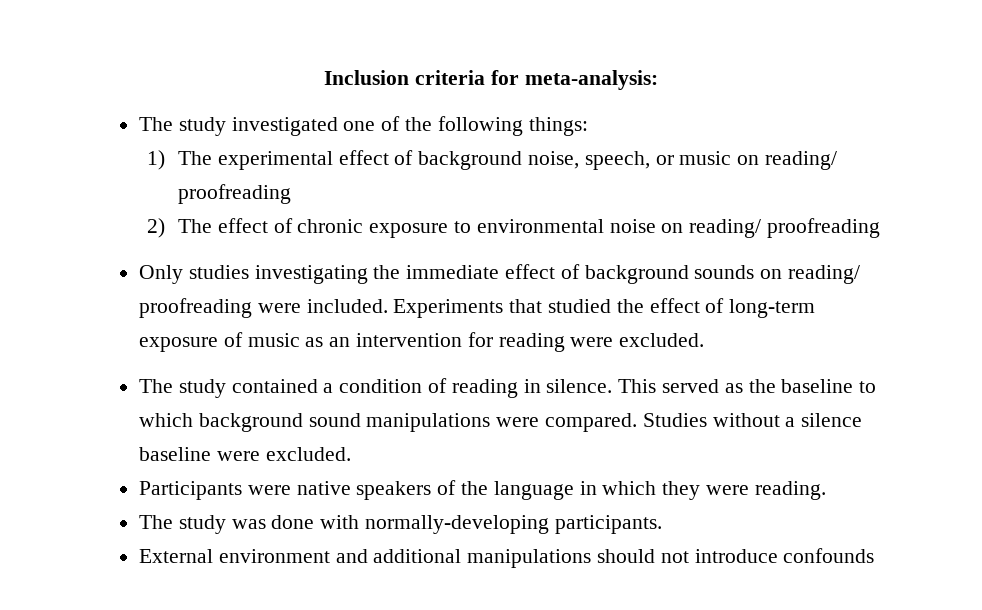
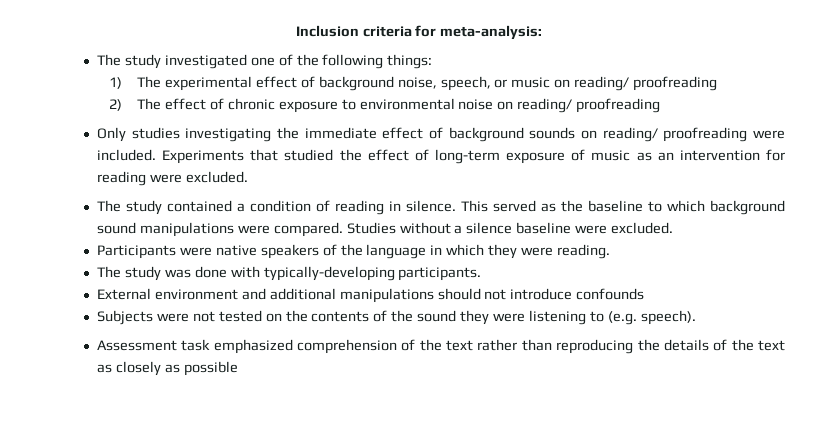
- The study was done with normally-developing participants.
+ The study was done with typically-developing participants.
+ Subjects were not tested on the contents of the sound they were listening to (e.g. speech).
+ Assessment task emphasized comprehension of the text rather than reproducing the details of the text as closely as possible

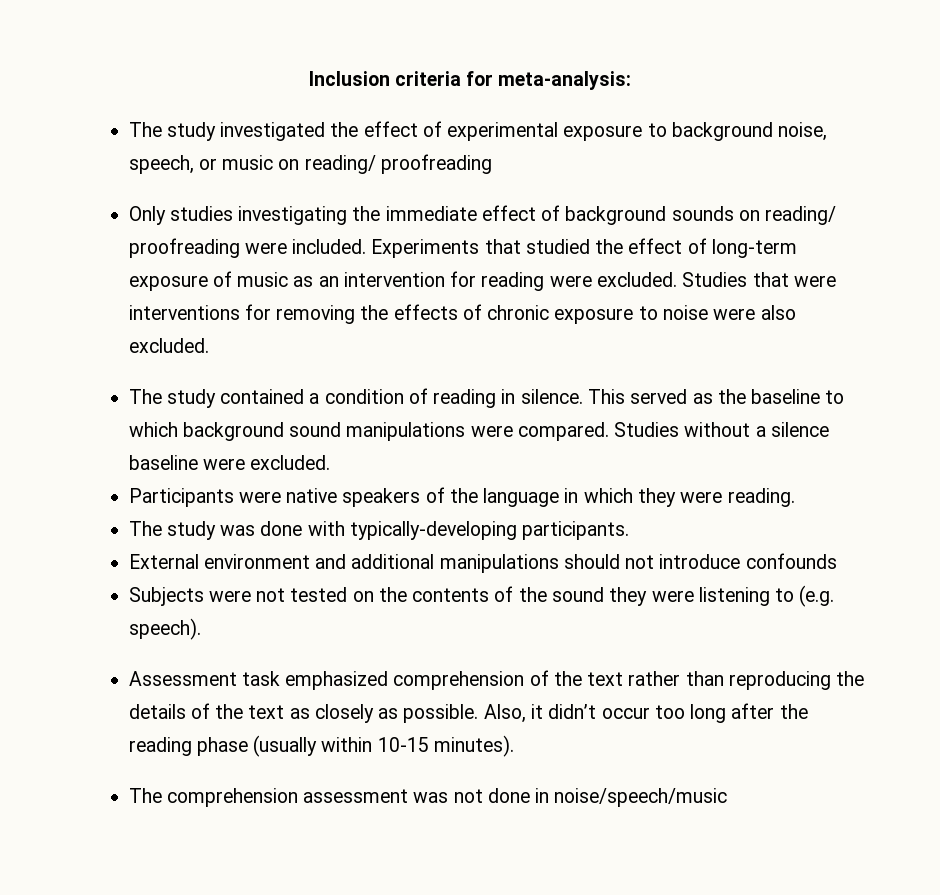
- The study investigated one of the following things:
- 1) The experimental effect of background noise, speech, or music on reading/ proofreading
+ The study investigated the effect of experimental exposure to background noise, speech, or music on reading/ proofreading
- 2) The effect of chronic exposure to environmental noise on reading/ proofreading
+ Studies that were interventions for removing the effects of chronic exposure to noise were also excluded.
- Assessment task emphasized comprehension of the text rather than reproducing the details of the text as closely as possible
+ Assessment task emphasized comprehension of the text rather than reproducing the details of the text as closely as possible. Also, it didn’t occur too long after the reading phase (usually within 10-15 minutes).
+ The comprehension assessment was not done in noise/speech/music

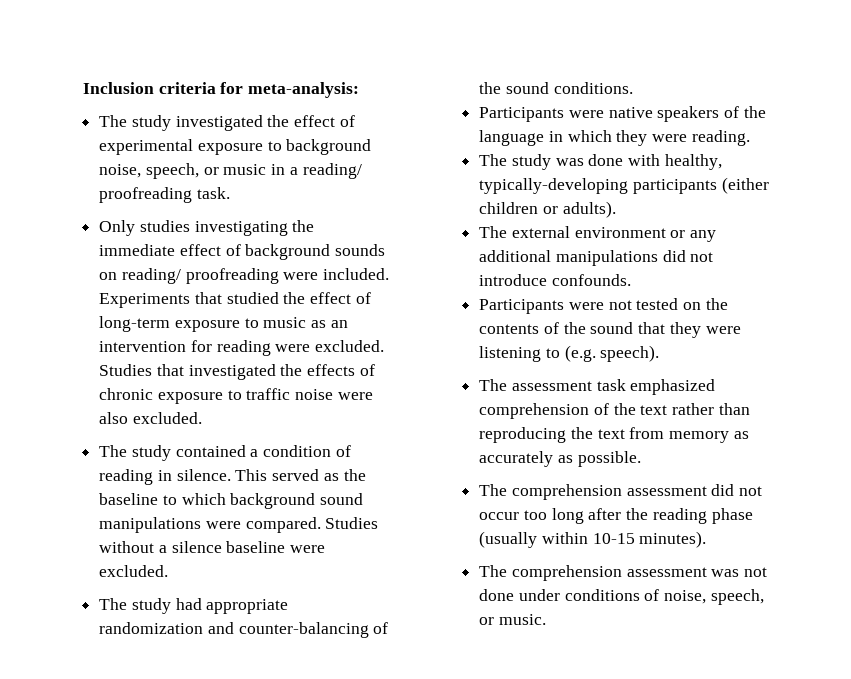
- The study investigated the effect of experimental exposure to background noise, speech, or music on reading/ proofreading
+ The study investigated the effect of experimental exposure to background noise, speech, or music in a reading/ proofreading task.
- Experiments that studied the effect of long-term exposure of music as an intervention for reading were excluded.
+ Experiments that studied the effect of long-term exposure to music as an intervention for reading were excluded.
- Studies that were interventions for removing the effects of chronic exposure to noise were also excluded.
+ Studies that investigated the effects of chronic exposure to traffic noise were also excluded.
+ The study had appropriate randomization and counter-balancing of the sound conditions.
- The study was done with typically-developing participants.
- External environment and additional manipulations should not introduce confounds
- Subjects were not tested on the contents of the sound they were listening to (e.g. speech).
+ The study was done with healthy, typically-developing participants (either children or adults).
+ The external environment or any additional manipulations did not introduce confounds.
+ Participants were not tested on the contents of the sound that they were listening to (e.g. speech).
- Assessment task emphasized comprehension of the text rather than reproducing the details of the text as closely as possible. Also, it didn’t occur too long after the reading phase (usually within 10-15 minutes).
+ The assessment task emphasized comprehension of the text rather than reproducing the text from memory as accurately as possible.
+ The comprehension assessment did not occur too long after the reading phase (usually within 10-15 minutes).
- The comprehension assessment was not done in noise/speech/music
+ The comprehension assessment was not done under conditions of noise, speech, or music.

